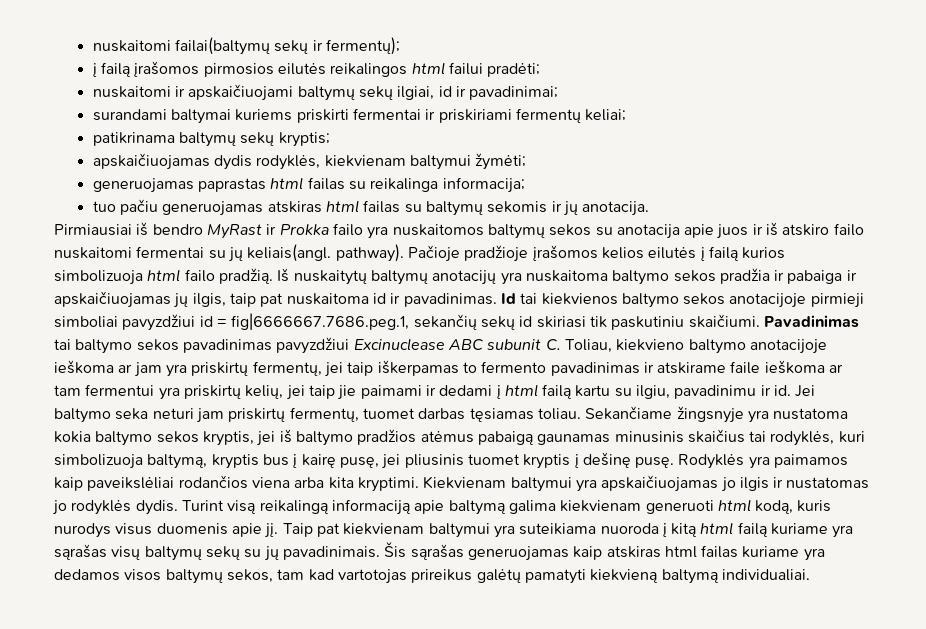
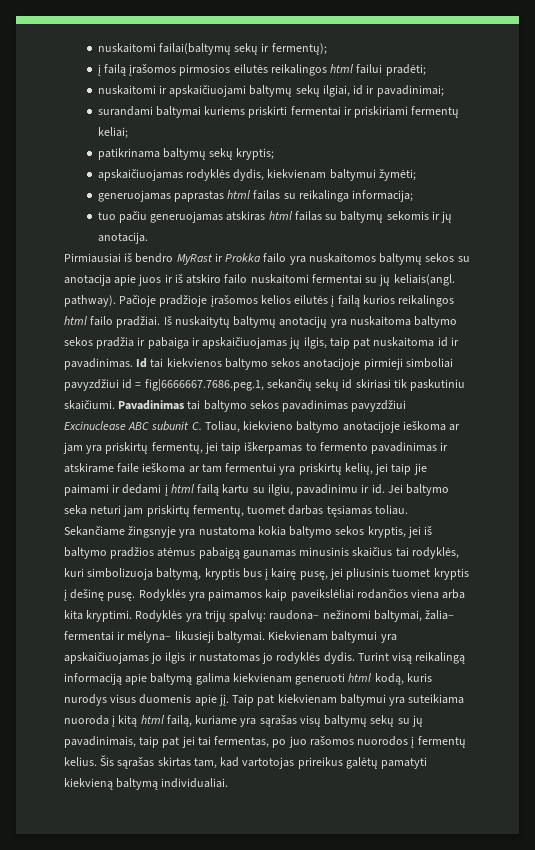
- apskaičiuojamas dydis rodyklės, kiekvienam baltymui žymėti;
+ apskaičiuojamas rodyklės dydis, kiekvienam baltymui žymėti;
- Pačioje pradžioje įrašomos kelios eilutės į failą kurios simbolizuoja html failo pradžią.
+ Pačioje pradžioje įrašomos kelios eilutės į failą kurios reikalingos html failo pradžiai.
+ Rodyklės yra trijų spalvų: raudona– nežinomi baltymai, žalia– fermentai ir mėlyna– likusieji baltymai.
- Taip pat kiekvienam baltymui yra suteikiama nuoroda į kitą html failą kuriame yra sąrašas visų baltymų sekų su jų pavadinimais. Šis sąrašas generuojamas kaip atskiras html failas kuriame yra dedamos visos baltymų sekos, tam kad vartotojas prireikus galėtų pamatyti kiekvieną baltymą individualiai.
+ Taip pat kiekvienam baltymui yra suteikiama nuoroda į kitą html failą, kuriame yra sąrašas visų baltymų sekų su jų pavadinimais, taip pat jei tai fermentas, po juo rašomos nuorodos į fermentų kelius. Šis sąrašas skirtas tam, kad vartotojas prireikus galėtų pamatyti kiekvieną baltymą individualiai.

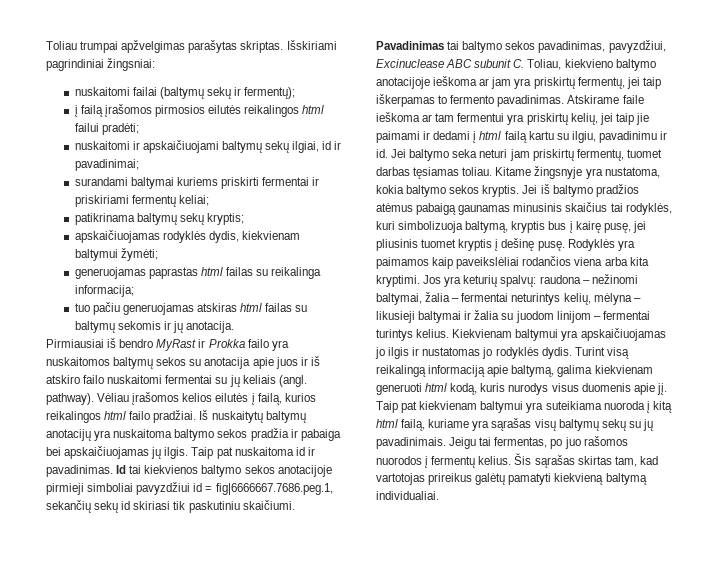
- nuskaitomi failai(baltymų sekų ir fermentų);
+ Toliau trumpai apžvelgimas parašytas skriptas. Išskiriami pagrindiniai žingsniai:
+ nuskaitomi failai (baltymų sekų ir fermentų);
- Pirmiausiai iš bendro MyRast ir Prokka failo yra nuskaitomos baltymų sekos su anotacija apie juos ir iš atskiro failo nuskaitomi fermentai su jų keliais(angl. pathway). Pačioje pradžioje įrašomos kelios eilutės į failą kurios reikalingos html failo pradžiai.
+ Pirmiausiai iš bendro MyRast ir Prokka failo yra nuskaitomos baltymų sekos su anotacija apie juos ir iš atskiro failo nuskaitomi fermentai su jų keliais (angl. pathway). Vėliau įrašomos kelios eilutės į failą, kurios reikalingos html failo pradžiai.
- Iš nuskaitytų baltymų anotacijų yra nuskaitoma baltymo sekos pradžia ir pabaiga ir apskaičiuojamas jų ilgis, taip pat nuskaitoma id ir pavadinimas.
+ Iš nuskaitytų baltymų anotacijų yra nuskaitoma baltymo sekos pradžia ir pabaiga bei apskaičiuojamas jų ilgis. Taip pat nuskaitoma id ir pavadinimas.
- Pavadinimas tai baltymo sekos pavadinimas pavyzdžiui Excinuclease ABC subunit C. Toliau, kiekvieno baltymo anotacijoje ieškoma ar jam yra priskirtų fermentų, jei taip iškerpamas to fermento pavadinimas ir atskirame faile ieškoma ar tam fermentui yra priskirtų kelių, jei taip jie paimami ir dedami į html failą kartu su ilgiu, pavadinimu ir id.
+ Pavadinimas tai baltymo sekos pavadinimas, pavyzdžiui, Excinuclease ABC subunit C. Toliau, kiekvieno baltymo anotacijoje ieškoma ar jam yra priskirtų fermentų, jei taip iškerpamas to fermento pavadinimas. Atskirame faile ieškoma ar tam fermentui yra priskirtų kelių, jei taip jie paimami ir dedami į html failą kartu su ilgiu, pavadinimu ir id.
- Sekančiame žingsnyje yra nustatoma kokia baltymo sekos kryptis, jei iš baltymo pradžios atėmus pabaigą gaunamas minusinis skaičius tai rodyklės, kuri simbolizuoja baltymą, kryptis bus į kairę pusę, jei pliusinis tuomet kryptis į dešinę pusę.
+ Kitame žingsnyje yra nustatoma, kokia baltymo sekos kryptis. Jei iš baltymo pradžios atėmus pabaigą gaunamas minusinis skaičius tai rodyklės, kuri simbolizuoja baltymą, kryptis bus į kairę pusę, jei pliusinis tuomet kryptis į dešinę pusę.
- Rodyklės yra trijų spalvų: raudona– nežinomi baltymai, žalia– fermentai ir mėlyna– likusieji baltymai.
+ Jos yra keturių spalvų: raudona – nežinomi baltymai, žalia – fermentai neturintys kelių, mėlyna – likusieji baltymai ir žalia su juodom linijom – fermentai turintys kelius.
- Turint visą reikalingą informaciją apie baltymą galima kiekvienam generuoti html kodą, kuris nurodys visus duomenis apie jį.
+ Turint visą reikalingą informaciją apie baltymą, galima kiekvienam generuoti html kodą, kuris nurodys visus duomenis apie jį.
- Taip pat kiekvienam baltymui yra suteikiama nuoroda į kitą html failą, kuriame yra sąrašas visų baltymų sekų su jų pavadinimais, taip pat jei tai fermentas, po juo rašomos nuorodos į fermentų kelius.
+ Taip pat kiekvienam baltymui yra suteikiama nuoroda į kitą html failą, kuriame yra sąrašas visų baltymų sekų su jų pavadinimais. Jeigu tai fermentas, po juo rašomos nuorodos į fermentų kelius.

